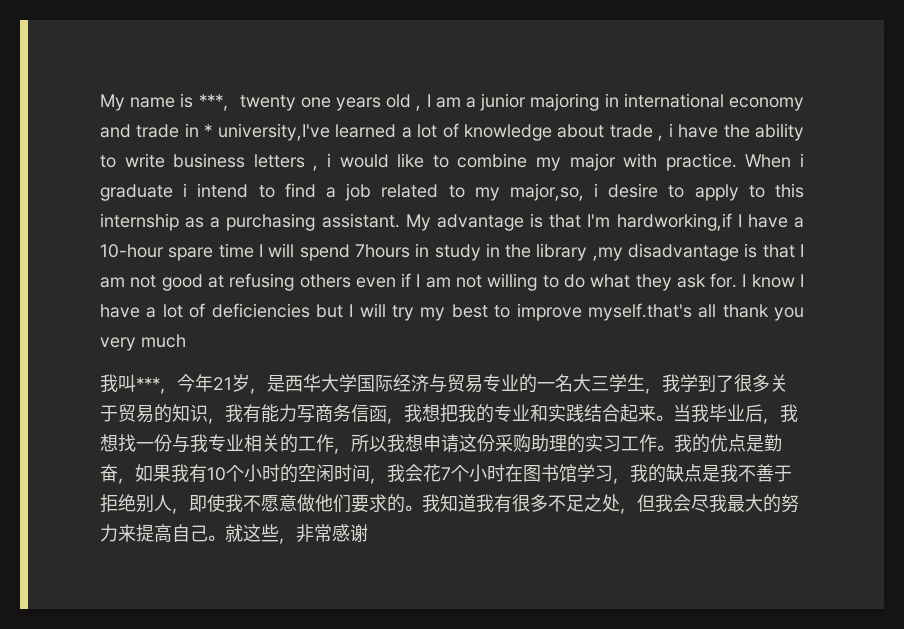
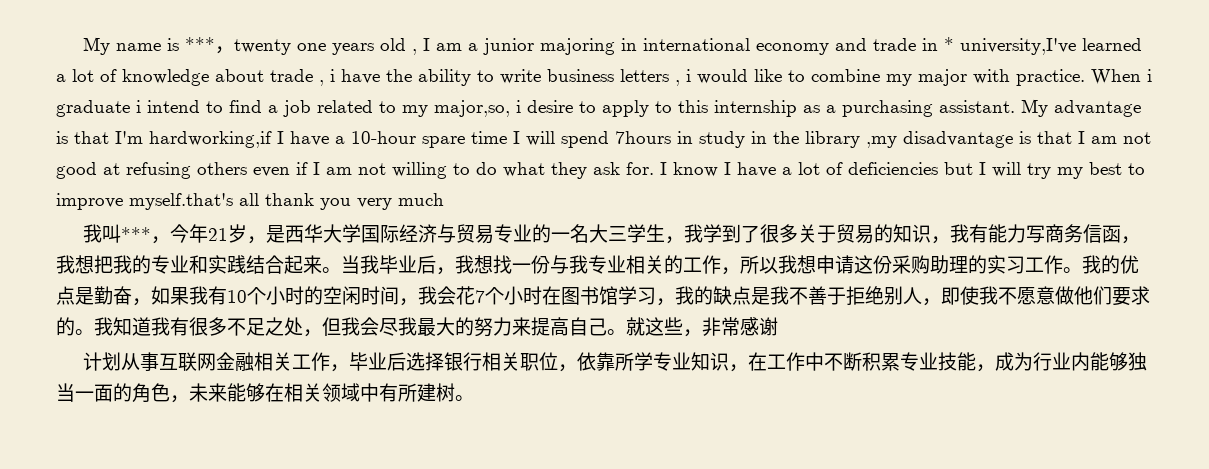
+ 计划从事互联网金融相关工作，毕业后选择银行相关职位，依靠所学专业知识，在工作中不断积累专业技能，成为行业内能够独当一面的角色，未来能够在相关领域中有所建树。

